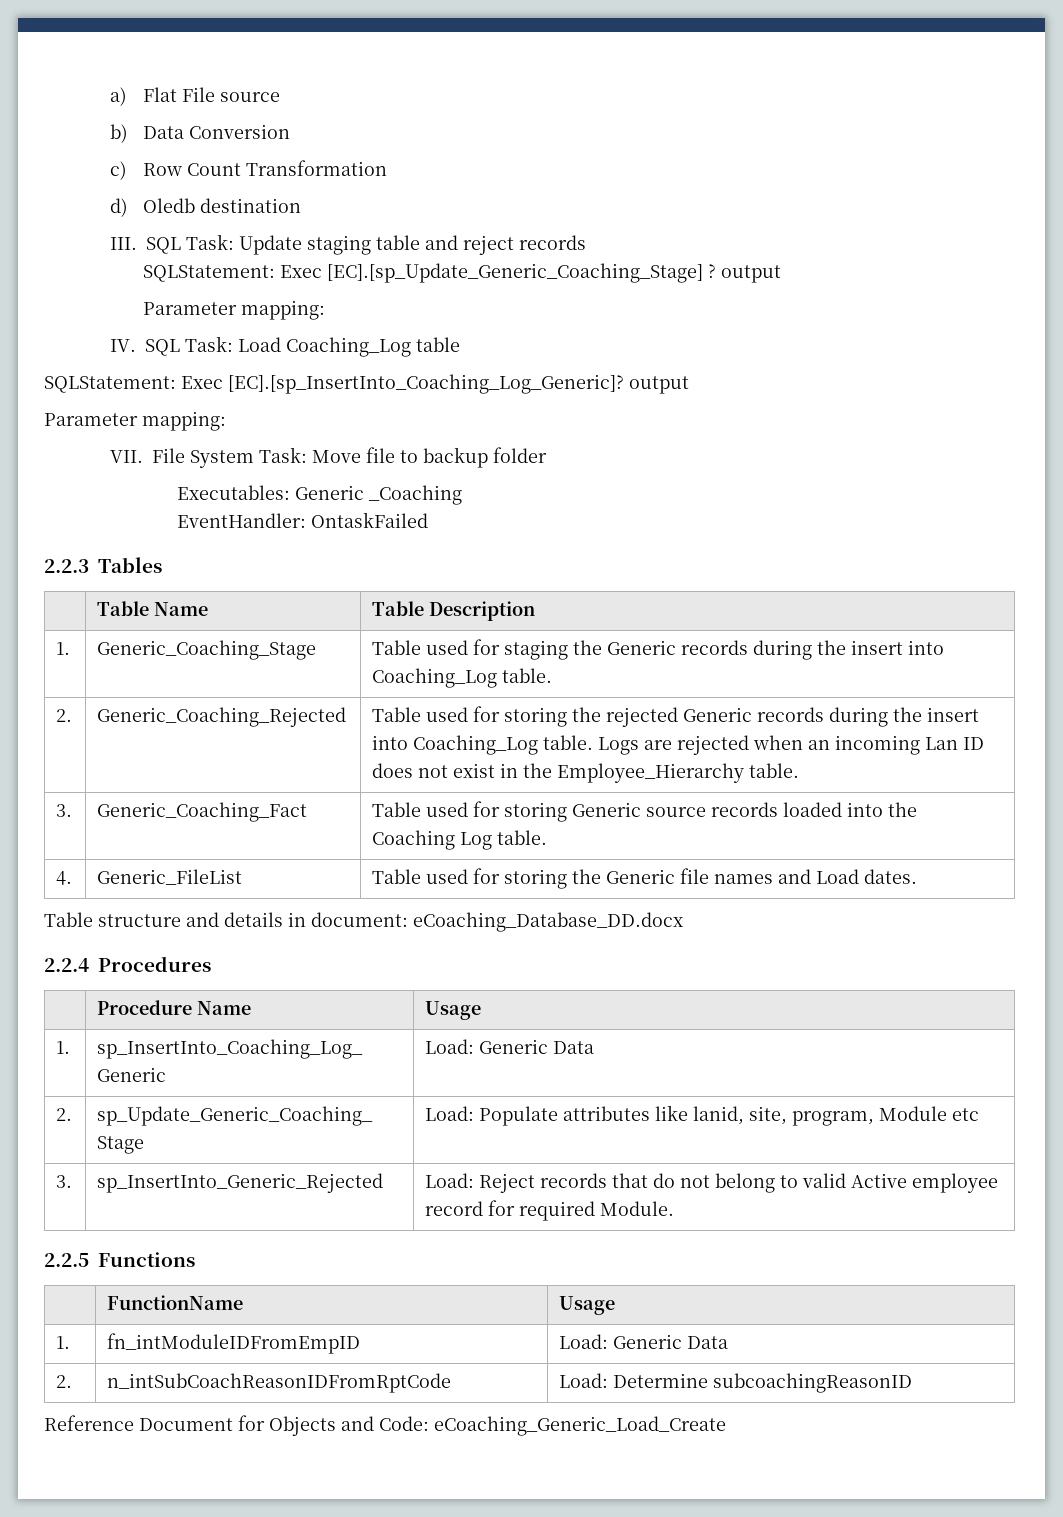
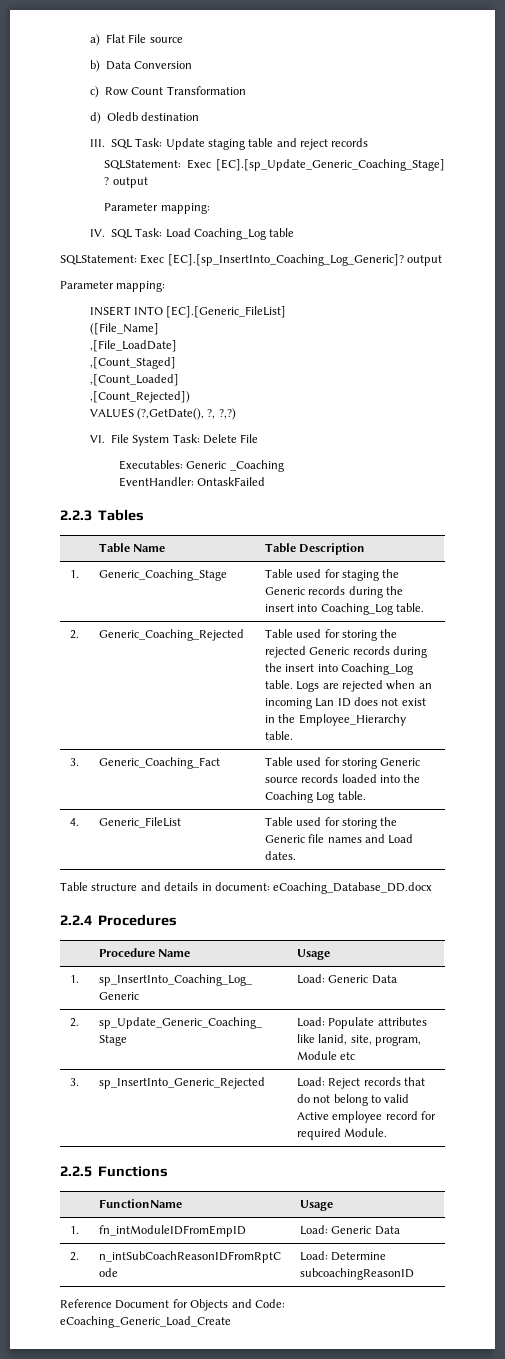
- VII. File System Task: Move file to backup folder
+ INSERT INTO [EC].[Generic_FileList]
+ ([File_Name]
+ ,[File_LoadDate]
+ ,[Count_Staged]
+ ,[Count_Loaded]
+ ,[Count_Rejected])
+ VALUES (?,GetDate(), ?, ?,?)
+ VI. File System Task: Delete File

